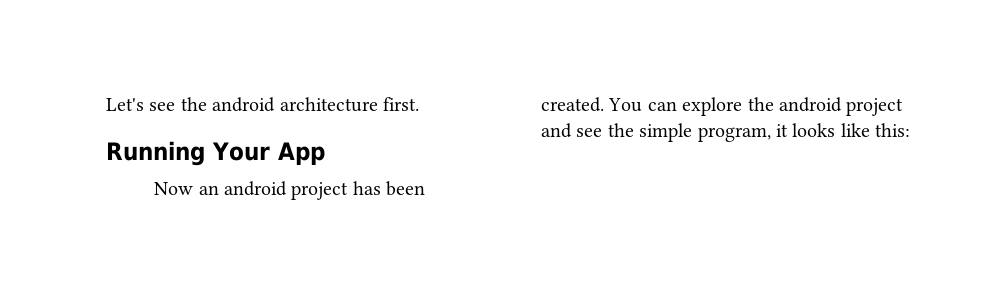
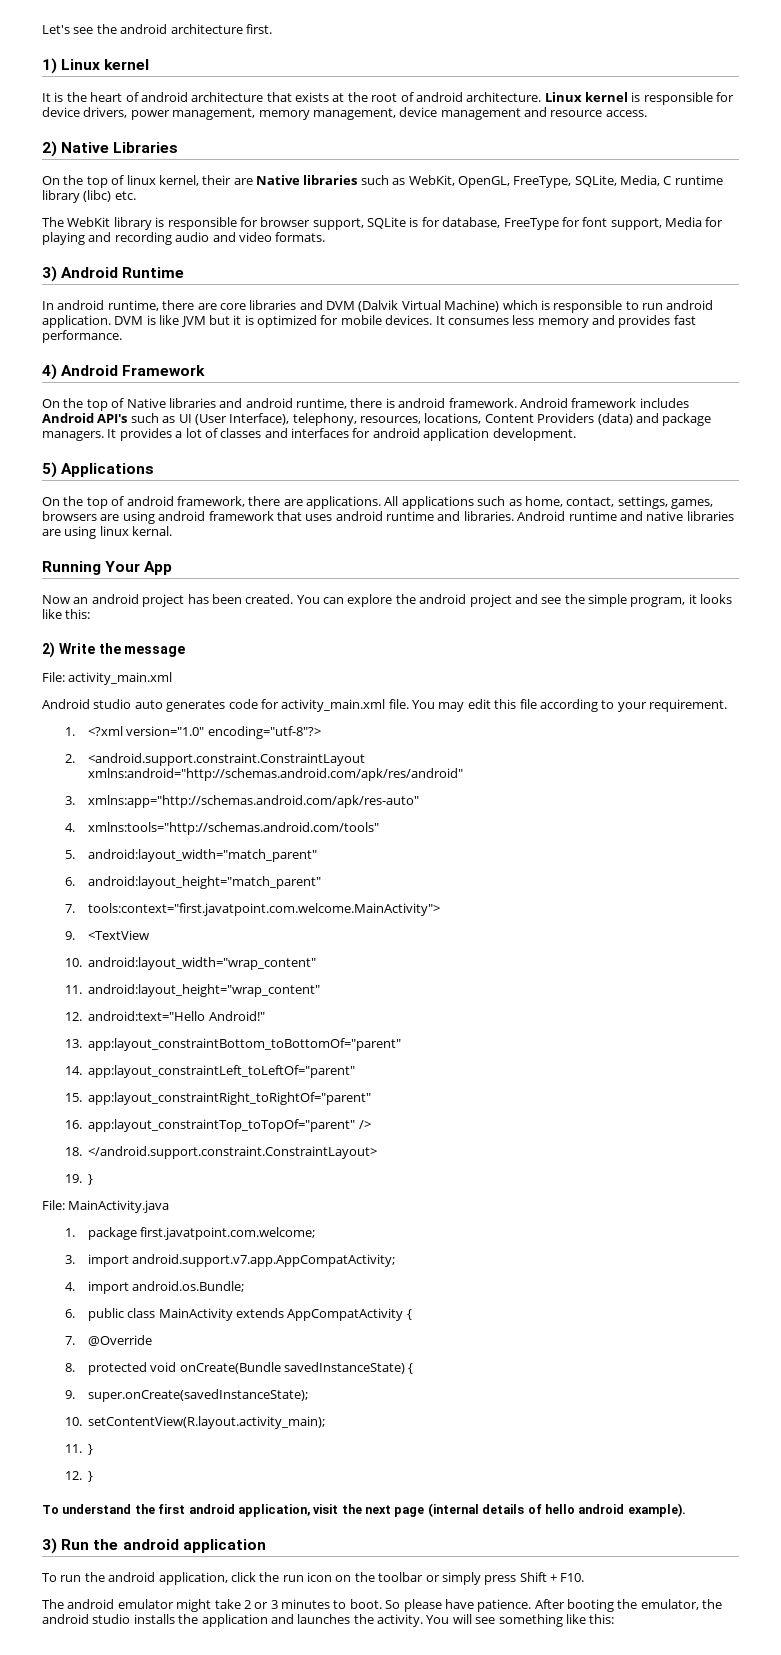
+ 1) Linux kernel
+ It is the heart of android architecture that exists at the root of android architecture. Linux kernel is responsible for device drivers, power management, memory management, device management and resource access.
+ 2) Native Libraries
+ On the top of linux kernel, their are Native libraries such as WebKit, OpenGL, FreeType, SQLite, Media, C runtime library (libc) etc.
+ The WebKit library is responsible for browser support, SQLite is for database, FreeType for font support, Media for playing and recording audio and video formats.
+ 3) Android Runtime
+ In android runtime, there are core libraries and DVM (Dalvik Virtual Machine) which is responsible to run android application. DVM is like JVM but it is optimized for mobile devices. It consumes less memory and provides fast performance.
+ 4) Android Framework
+ On the top of Native libraries and android runtime, there is android framework. Android framework includes Android API's such as UI (User Interface), telephony, resources, locations, Content Providers (data) and package managers. It provides a lot of classes and interfaces for android application development.
+ 5) Applications
+ On the top of android framework, there are applications. All applications such as home, contact, settings, games, browsers are using android framework that uses android runtime and libraries. Android runtime and native libraries are using linux kernal.
+ 2) Write the message
+ File: activity_main.xml
+ Android studio auto generates code for activity_main.xml file. You may edit this file according to your requirement.
+ 1. <?xml version="1.0" encoding="utf-8"?>
+ 2. <android.support.constraint.ConstraintLayout xmlns:android="http://schemas.android.com/apk/res/android"
+ 3. xmlns:app="http://schemas.android.com/apk/res-auto"
+ 4. xmlns:tools="http://schemas.android.com/tools"
+ 5. android:layout_width="match_parent"
+ 6. android:layout_height="match_parent"
+ 7. tools:context="first.javatpoint.com.welcome.MainActivity">
+ 9. <TextView
+ 10. android:layout_width="wrap_content"
+ 11. android:layout_height="wrap_content"
+ 12. android:text="Hello Android!"
+ 13. app:layout_constraintBottom_toBottomOf="parent"
+ 14. app:layout_constraintLeft_toLeftOf="parent"
+ 15. app:layout_constraintRight_toRightOf="parent"
+ 16. app:layout_constraintTop_toTopOf="parent" />
+ 18. </android.support.constraint.ConstraintLayout>
+ 19. }
+ File: MainActivity.java
+ 1. package first.javatpoint.com.welcome;
+ 3. import android.support.v7.app.AppCompatActivity;
+ 4. import android.os.Bundle;
+ 6. public class MainActivity extends AppCompatActivity {
+ 7. @Override
+ 8. protected void onCreate(Bundle savedInstanceState) {
+ 9. super.onCreate(savedInstanceState);
+ 10. setContentView(R.layout.activity_main);
+ 11. }
+ 12. }
+ To understand the first android application, visit the next page (internal details of hello android example).
+ 3) Run the android application
+ To run the android application, click the run icon on the toolbar or simply press Shift + F10.
+ The android emulator might take 2 or 3 minutes to boot. So please have patience. After booting the emulator, the android studio installs the application and launches the activity. You will see something like this:

